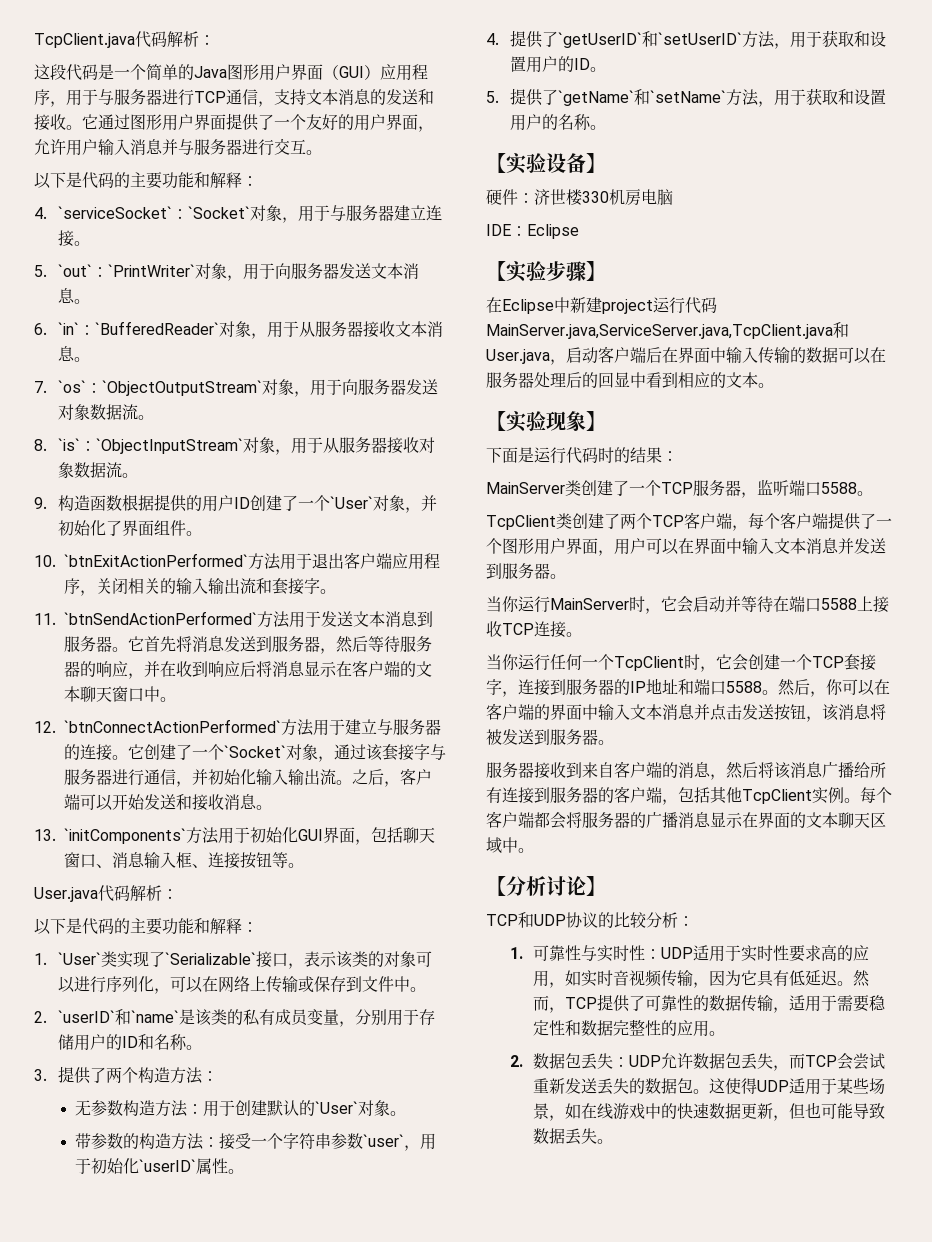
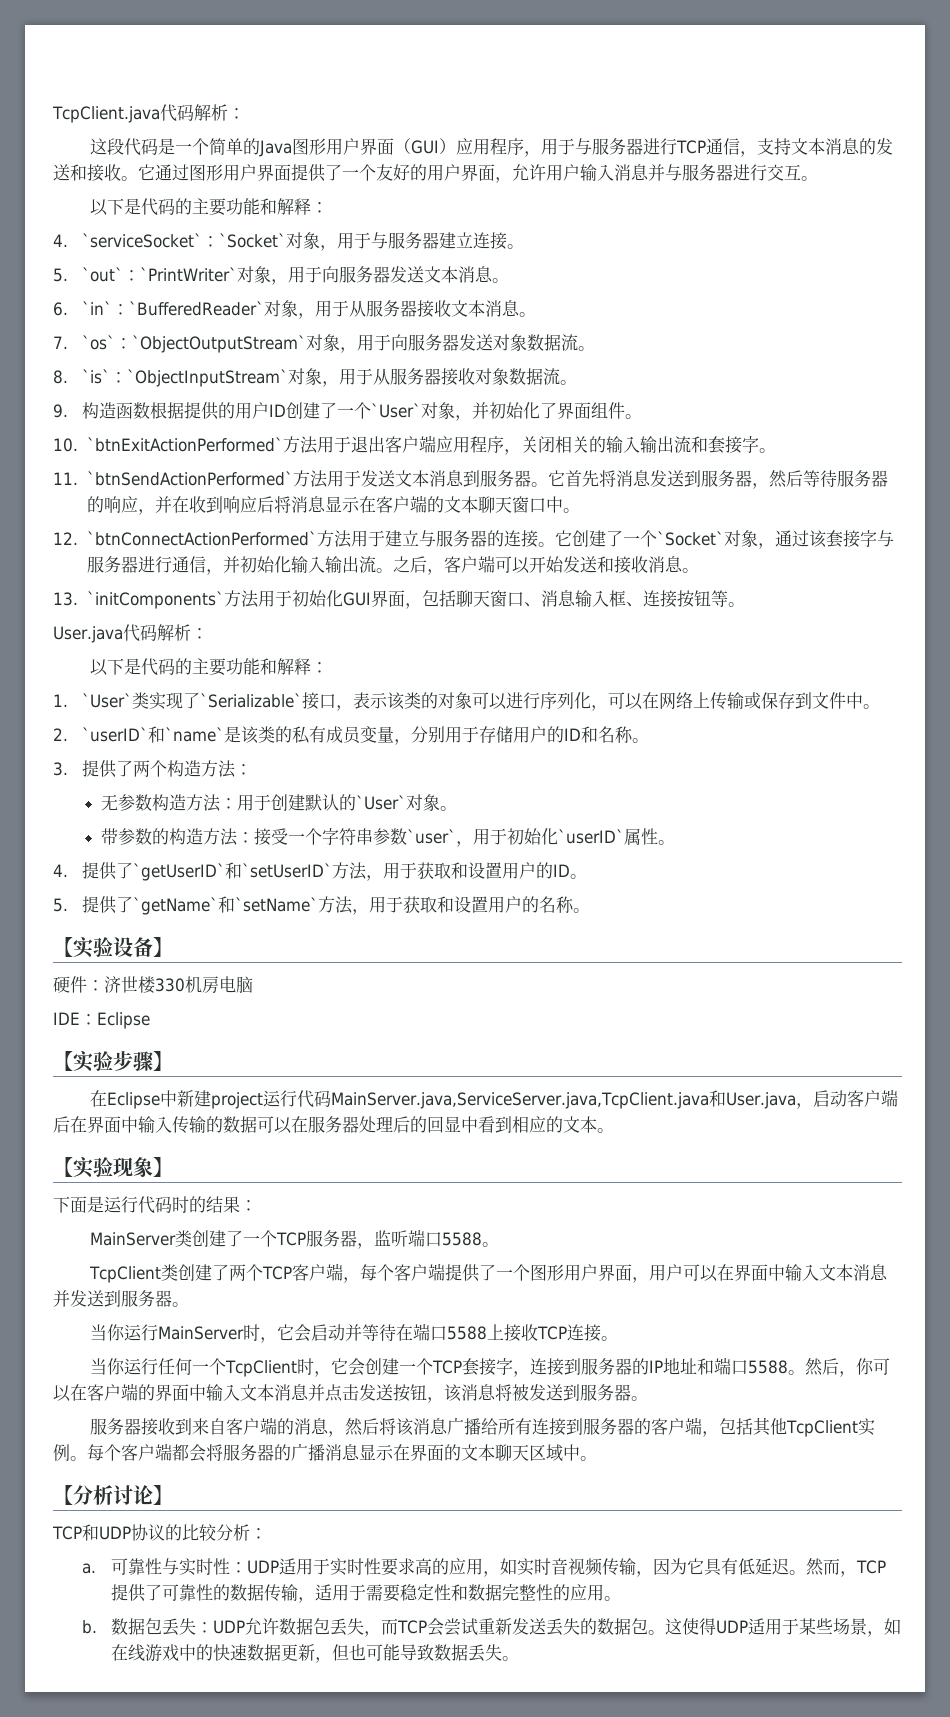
- 1.可靠性与实时性：UDP适用于实时性要求高的应用，如实时音视频传输，因为它具有低延迟。
+ a.可靠性与实时性：UDP适用于实时性要求高的应用，如实时音视频传输，因为它具有低延迟。
- 2.数据包丢失：UDP允许数据包丢失，而TCP会尝试重新发送丢失的数据包。
+ b.数据包丢失：UDP允许数据包丢失，而TCP会尝试重新发送丢失的数据包。

